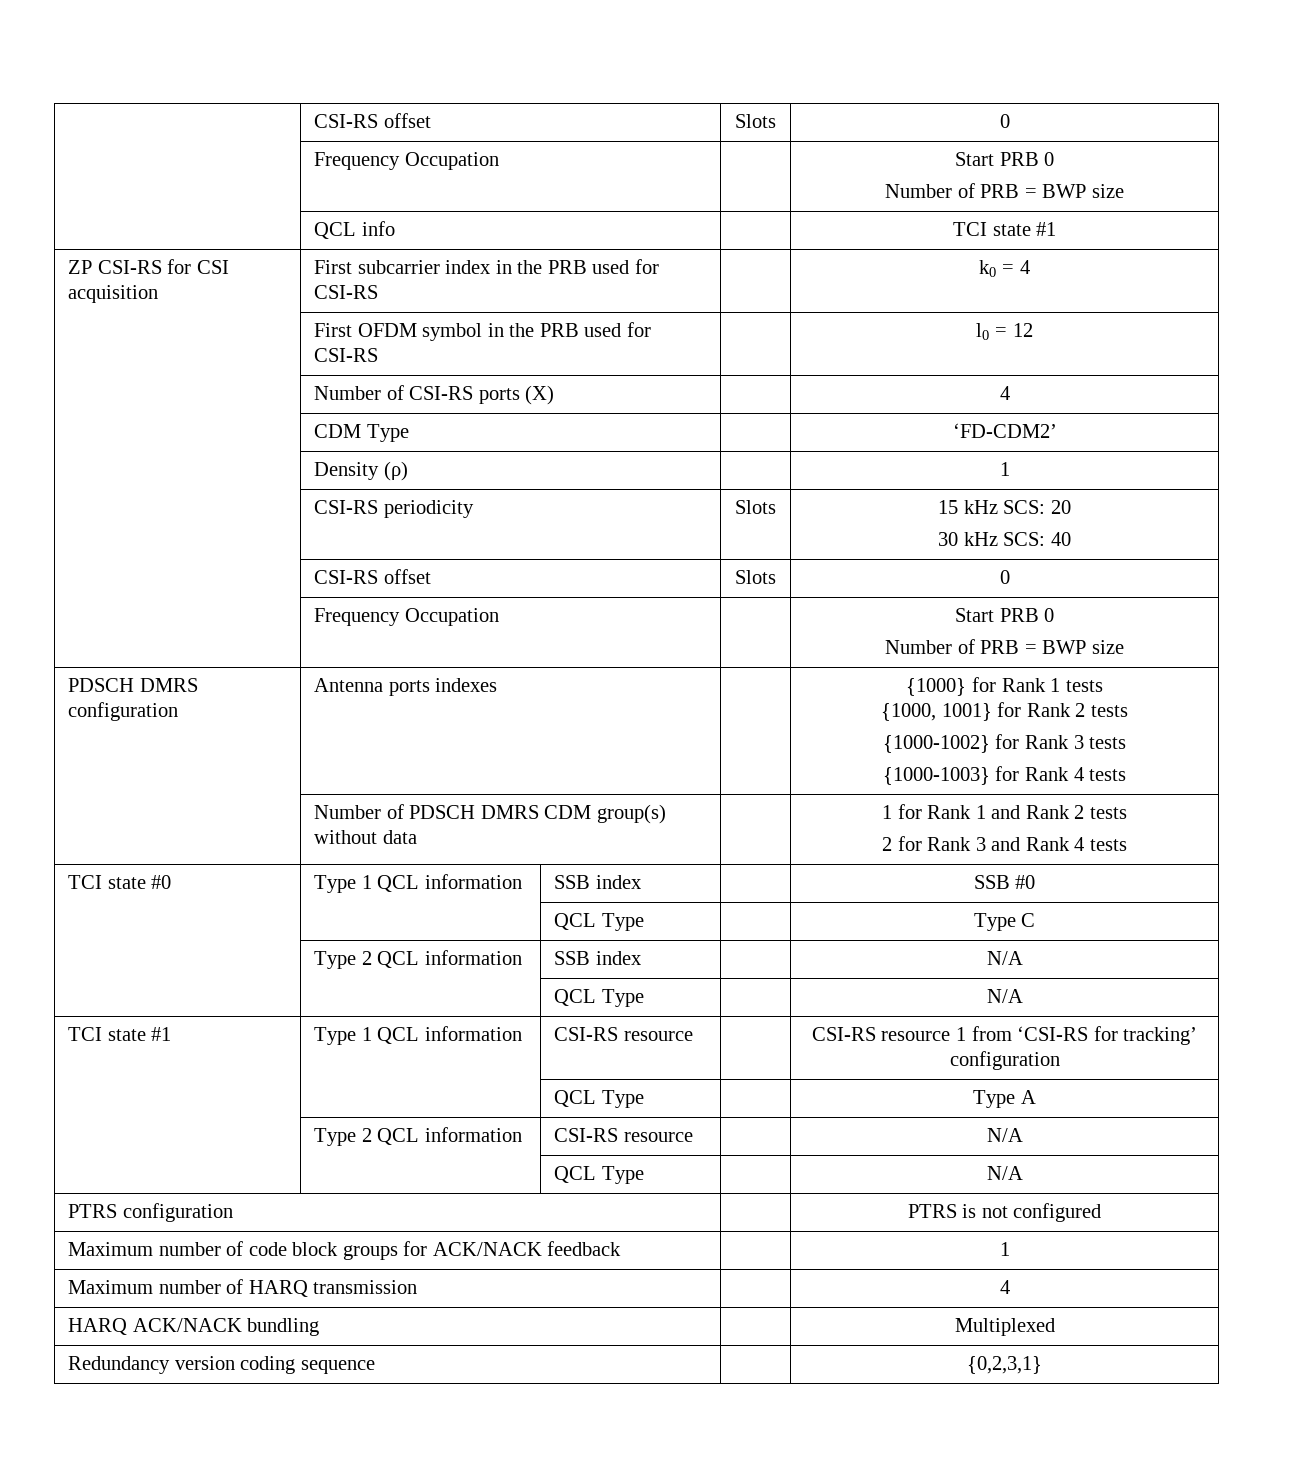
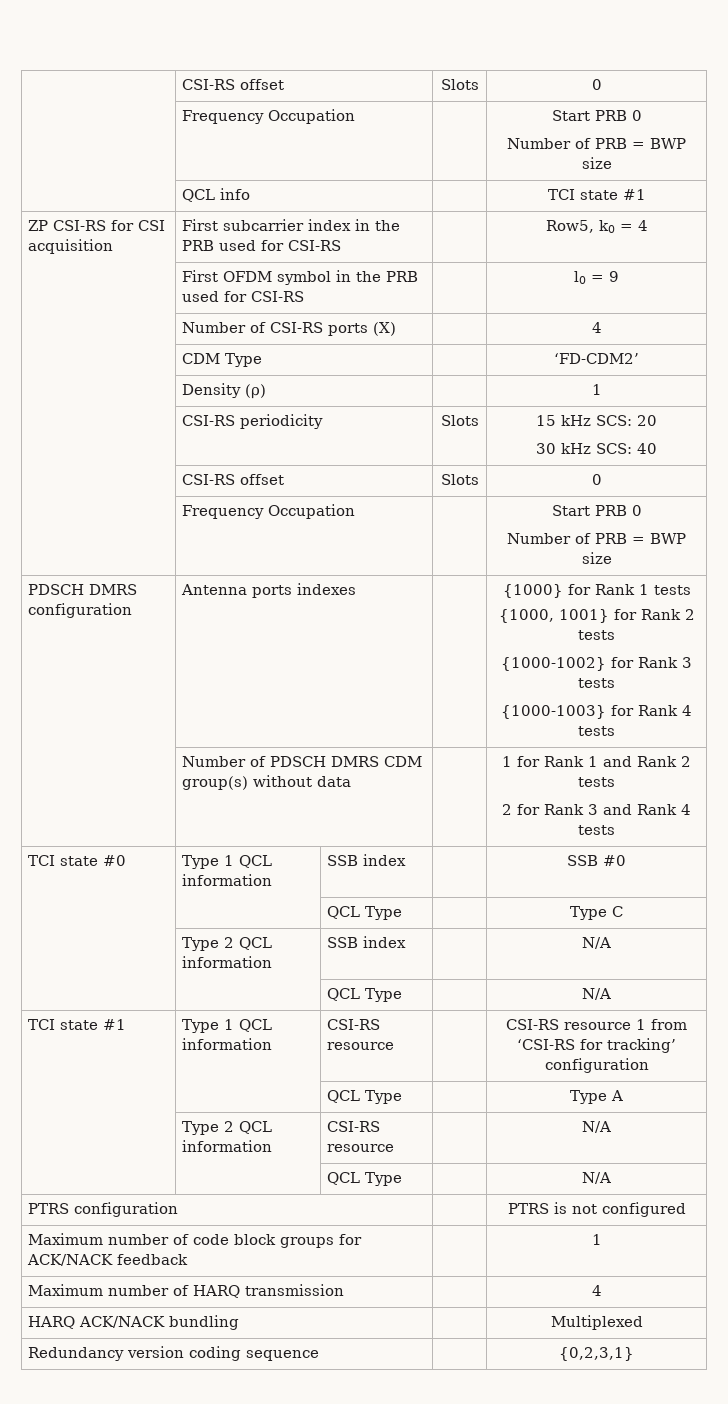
- ZP CSI-RS for CSI acquisition | First subcarrier index in the PRB used for CSI-RS | | k0 = 4
+ ZP CSI-RS for CSI acquisition | First subcarrier index in the PRB used for CSI-RS | | Row5, k0 = 4
- | First OFDM symbol in the PRB used for CSI-RS | | l0 = 12
+ | First OFDM symbol in the PRB used for CSI-RS | | l0 = 9

